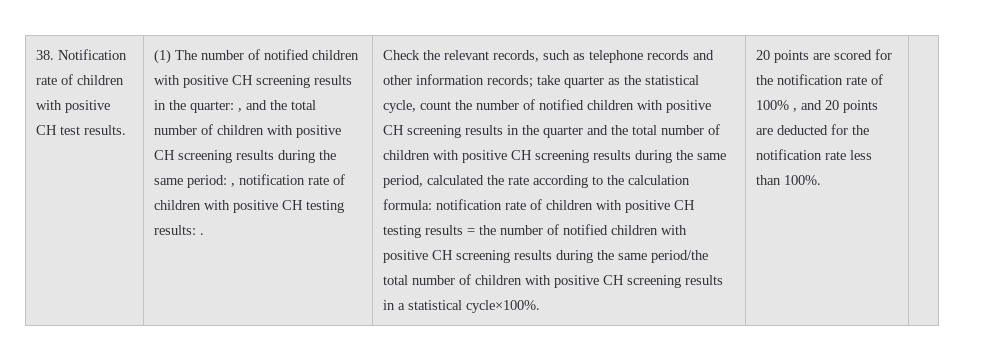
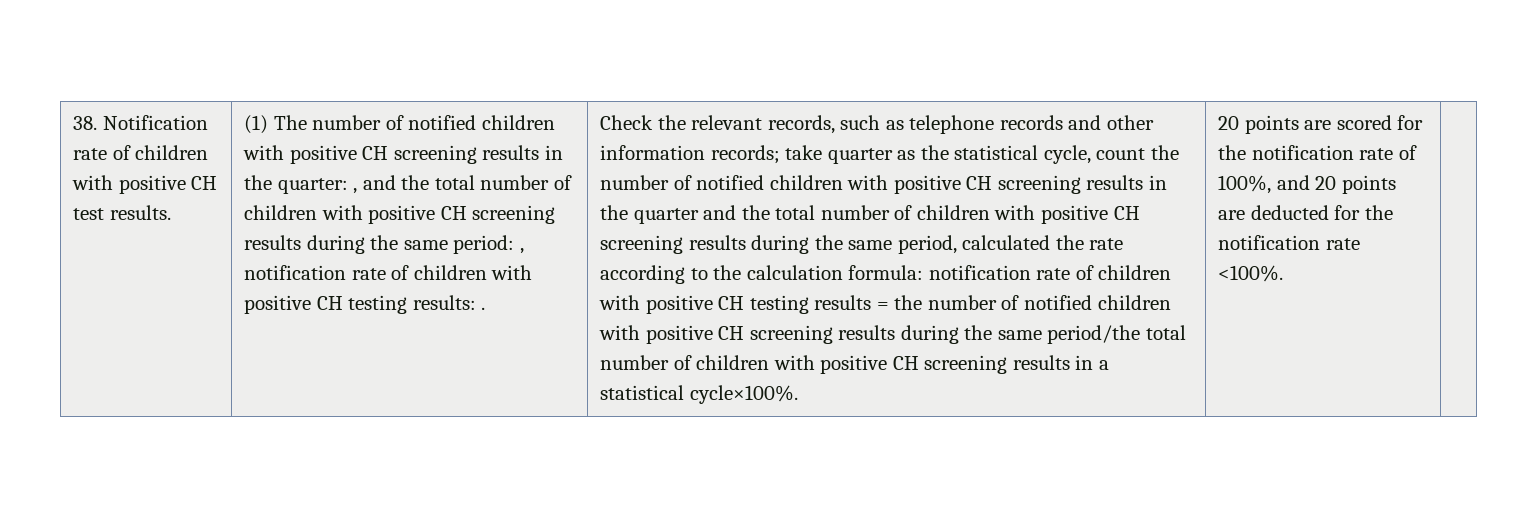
- 20 points are scored for the notification rate of 100% , and 20 points are deducted for the notification rate less than 100%.
+ 20 points are scored for the notification rate of 100%, and 20 points are deducted for the notification rate <100%.

